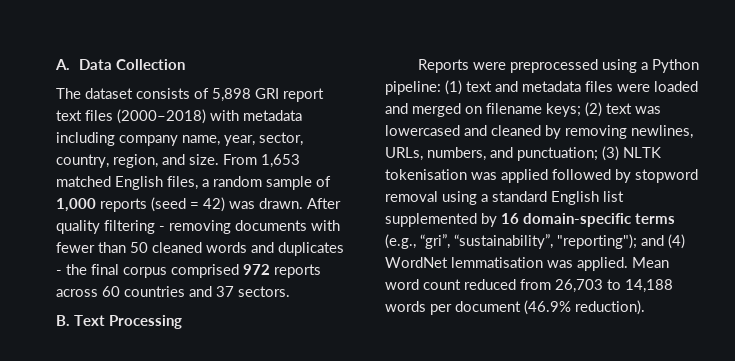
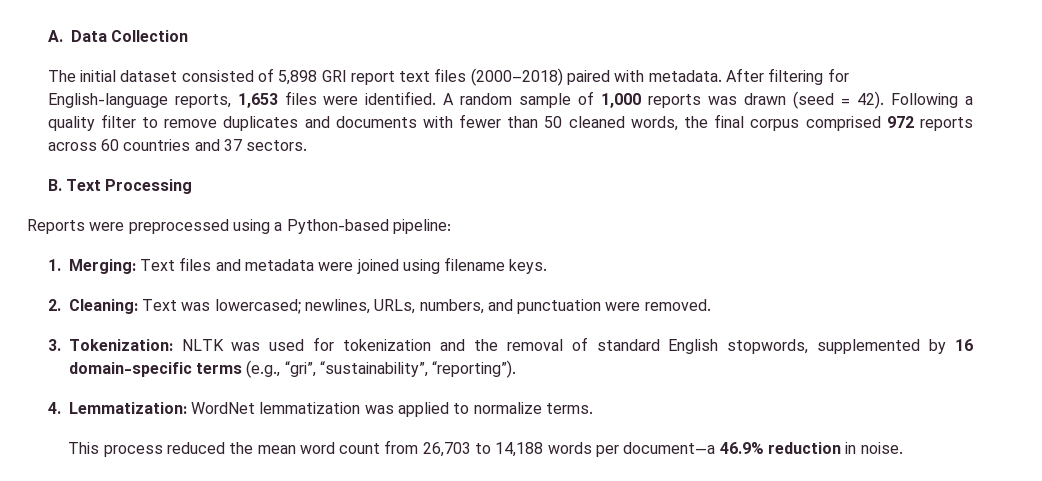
- The dataset consists of 5,898 GRI report text files (2000–2018) with metadata including company name, year, sector, country, region, and size. From 1,653 matched English files, a random sample of 1,000 reports (seed = 42) was drawn. After quality filtering - removing documents with fewer than 50 cleaned words and duplicates - the final corpus comprised 972 reports across 60 countries and 37 sectors.
+ The initial dataset consisted of 5,898 GRI report text files (2000–2018) paired with metadata. After filtering for English-language reports, 1,653 files were identified. A random sample of 1,000 reports was drawn (seed = 42). Following a quality filter to remove duplicates and documents with fewer than 50 cleaned words, the final corpus comprised 972 reports across 60 countries and 37 sectors.
- Reports were preprocessed using a Python pipeline: (1) text and metadata files were loaded and merged on filename keys; (2) text was lowercased and cleaned by removing newlines, URLs, numbers, and punctuation; (3) NLTK tokenisation was applied followed by stopword removal using a standard English list supplemented by 16 domain-specific terms (e.g., “gri”, “sustainability”, "reporting"); and (4) WordNet lemmatisation was applied. Mean word count reduced from 26,703 to 14,188 words per document (46.9% reduction).
+ Reports were preprocessed using a Python-based pipeline:
+ 1. Merging: Text files and metadata were joined using filename keys.
+ 2. Cleaning: Text was lowercased; newlines, URLs, numbers, and punctuation were removed.
+ 3. Tokenization: NLTK was used for tokenization and the removal of standard English stopwords, supplemented by 16 domain-specific terms (e.g., “gri”, “sustainability”, “reporting”).
+ 4. Lemmatization: WordNet lemmatization was applied to normalize terms.
+ This process reduced the mean word count from 26,703 to 14,188 words per document—a 46.9% reduction in noise.

